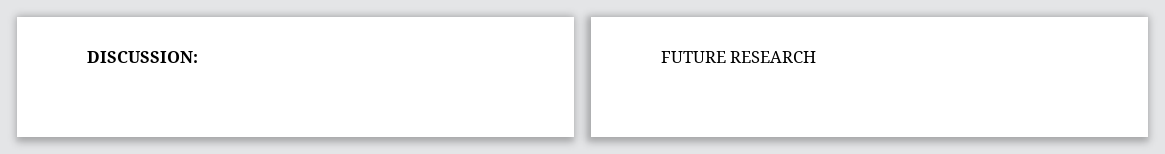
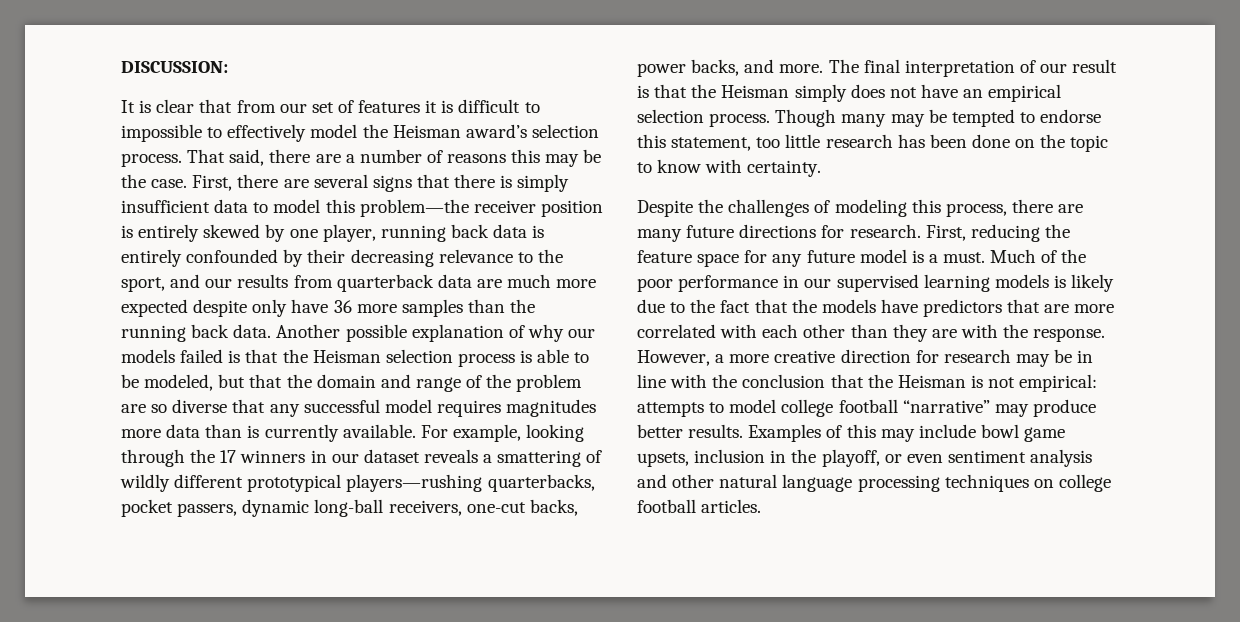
- FUTURE RESEARCH
+ It is clear that from our set of features it is difficult to impossible to effectively model the Heisman award’s selection process. That said, there are a number of reasons this may be the case. First, there are several signs that there is simply insufficient data to model this problem—the receiver position is entirely skewed by one player, running back data is entirely confounded by their decreasing relevance to the sport, and our results from quarterback data are much more expected despite only have 36 more samples than the running back data. Another possible explanation of why our models failed is that the Heisman selection process is able to be modeled, but that the domain and range of the problem are so diverse that any successful model requires magnitudes more data than is currently available. For example, looking through the 17 winners in our dataset reveals a smattering of wildly different prototypical players—rushing quarterbacks, pocket passers, dynamic long-ball receivers, one-cut backs, power backs, and more. The final interpretation of our result is that the Heisman simply does not have an empirical selection process. Though many may be tempted to endorse this statement, too little research has been done on the topic to know with certainty.
+ Despite the challenges of modeling this process, there are many future directions for research. First, reducing the feature space for any future model is a must. Much of the poor performance in our supervised learning models is likely due to the fact that the models have predictors that are more correlated with each other than they are with the response. However, a more creative direction for research may be in line with the conclusion that the Heisman is not empirical: attempts to model college football “narrative” may produce better results. Examples of this may include bowl game upsets, inclusion in the playoff, or even sentiment analysis and other natural language processing techniques on college football articles.

